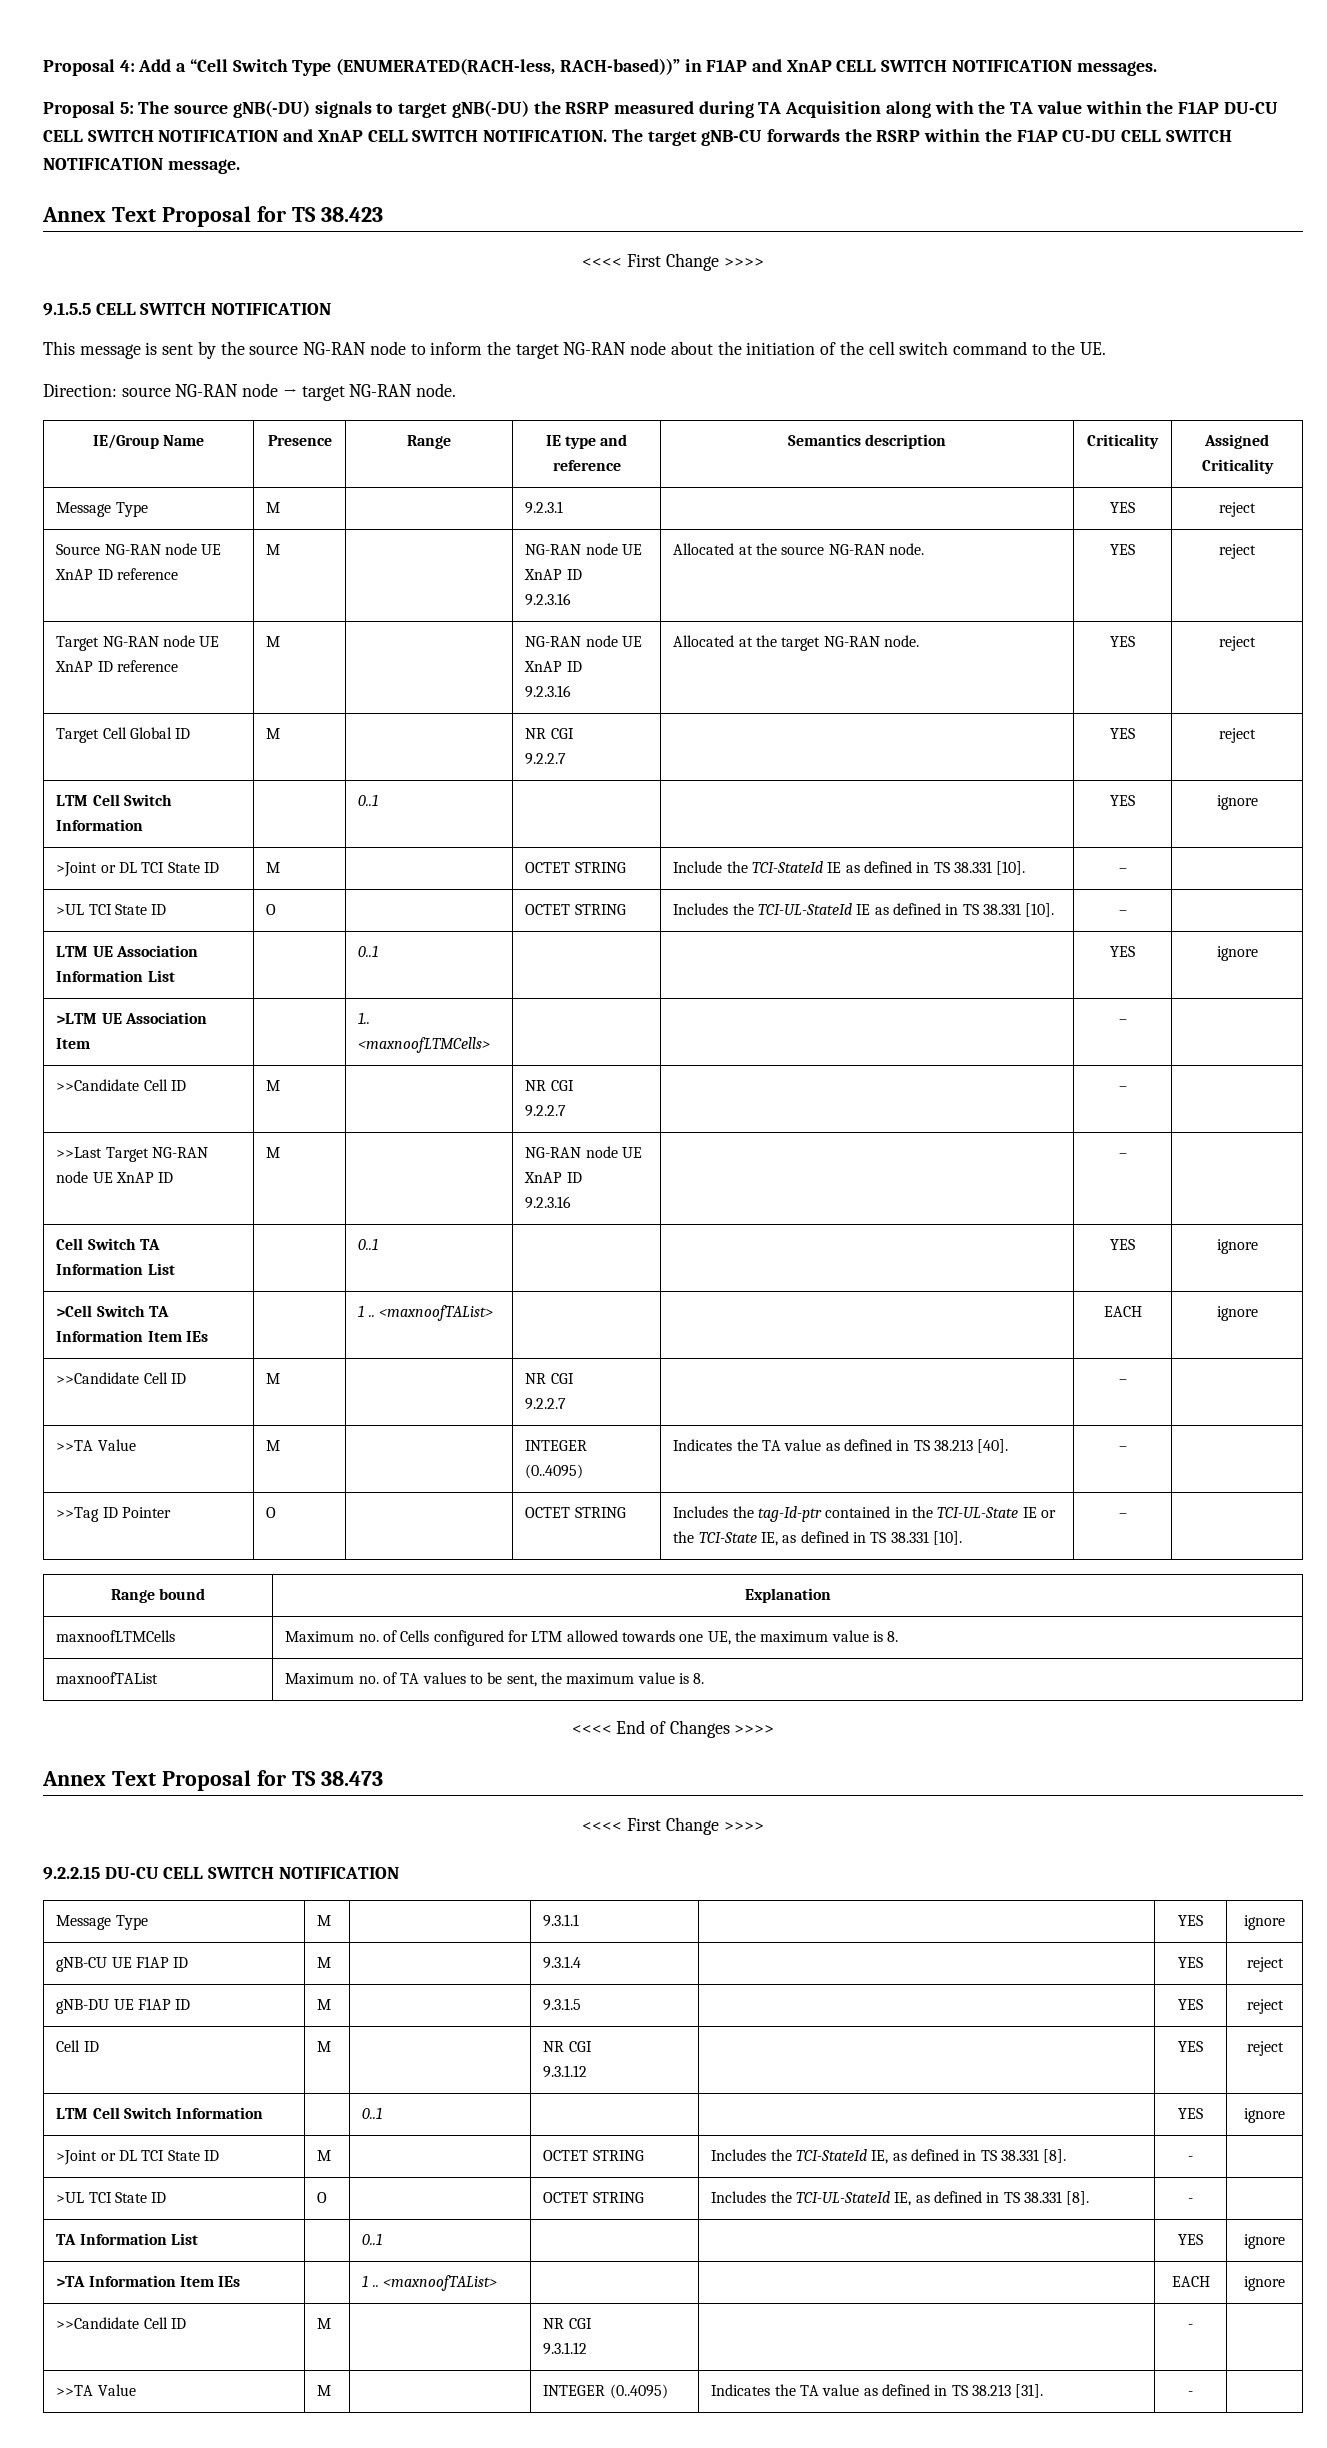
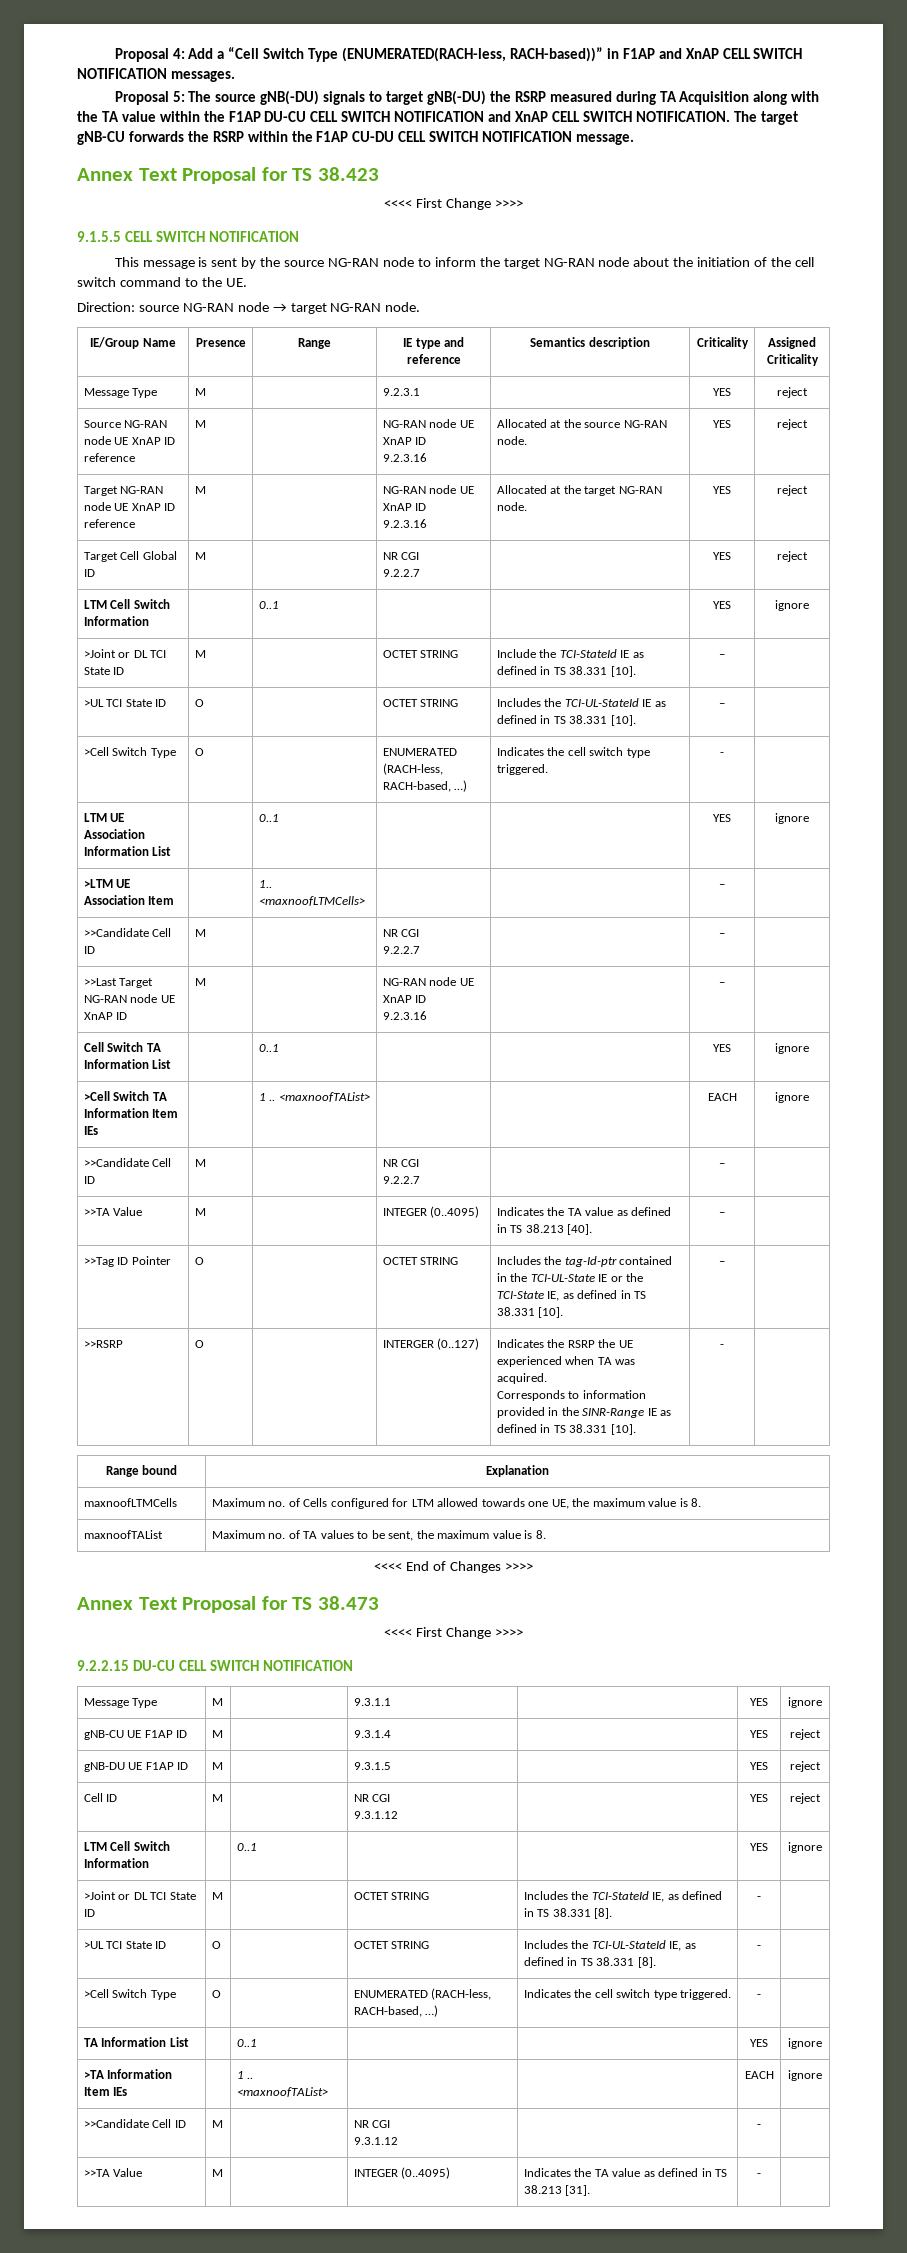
  >UL TCI State ID | O | | OCTET STRING | Includes the TCI-UL-StateId IE as defined in TS 38.331 [10]. | – |
+ >Cell Switch Type | O | | ENUMERATED (RACH-less, RACH-based, …) | Indicates the cell switch type triggered. | - |
+ >>RSRP | O | | INTERGER (0..127) | Indicates the RSRP the UE experienced when TA was acquired.
+ Corresponds to information provided in the SINR-Range IE as defined in TS 38.331 [10]. | - |
  >UL TCI State ID | O | | OCTET STRING | Includes the TCI-UL-StateId IE, as defined in TS 38.331 [8]. | - |
+ >Cell Switch Type | O | | ENUMERATED (RACH-less, RACH-based, …) | Indicates the cell switch type triggered. | - |

